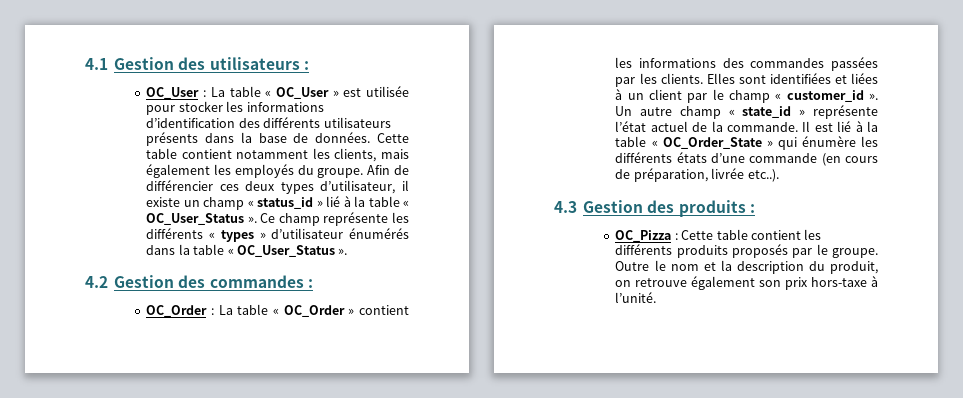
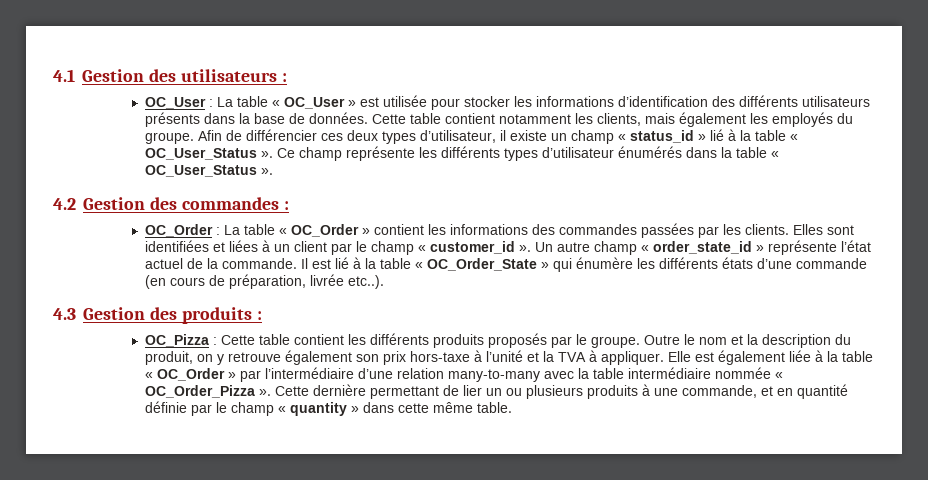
- Ce champ représente les différents « types » d’utilisateur énumérés dans la table « OC_User_Status ».
+ Ce champ représente les différents types d’utilisateur énumérés dans la table « OC_User_Status ».
- Un autre champ « state_id » représente l’état actuel de la commande.
+ Un autre champ « order_state_id » représente l’état actuel de la commande.
- Outre le nom et la description du produit, on retrouve également son prix hors-taxe à l’unité.
+ Outre le nom et la description du produit, on y retrouve également son prix hors-taxe à l’unité et la TVA à appliquer. Elle est également liée à la table « OC_Order » par l’intermédiaire d’une relation many-to-many avec la table intermédiaire nommée « OC_Order_Pizza ». Cette dernière permettant de lier un ou plusieurs produits à une commande, et en quantité définie par le champ « quantity » dans cette même table.

